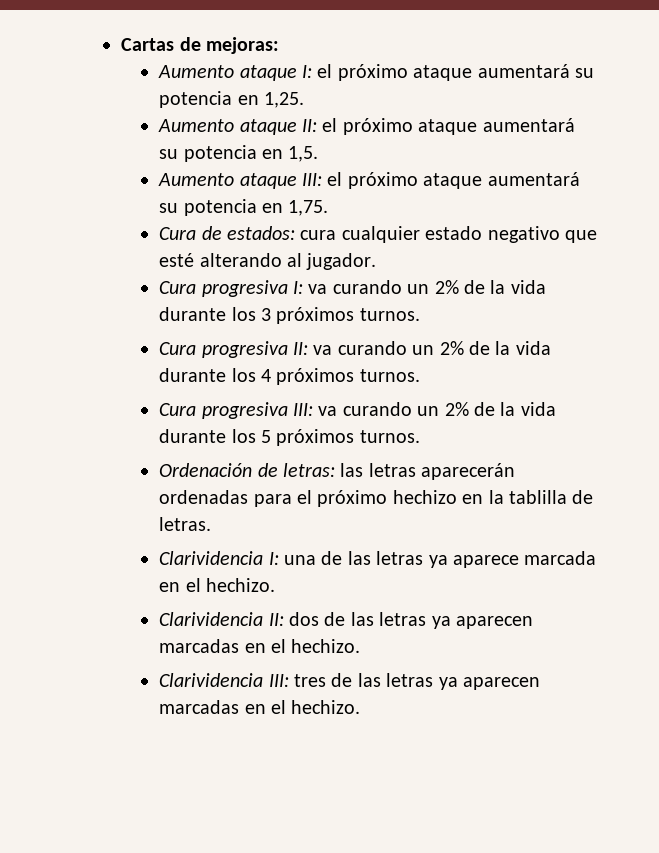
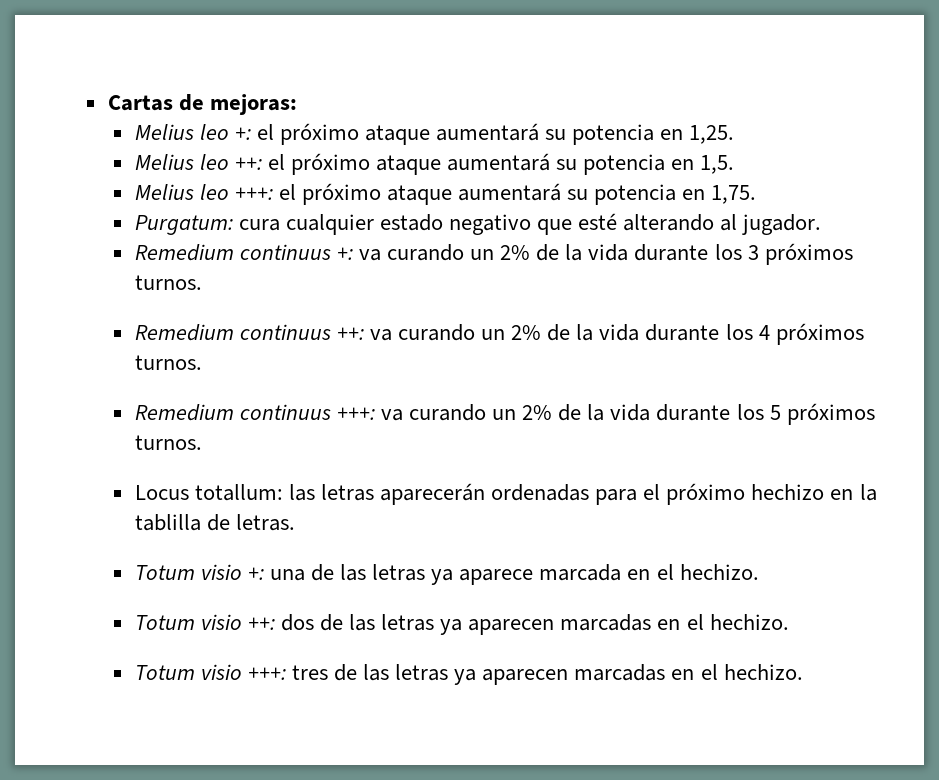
- Aumento ataque I: el próximo ataque aumentará su potencia en 1,25.
+ Melius leo +: el próximo ataque aumentará su potencia en 1,25.
- Aumento ataque II: el próximo ataque aumentará su potencia en 1,5.
+ Melius leo ++: el próximo ataque aumentará su potencia en 1,5.
- Aumento ataque III: el próximo ataque aumentará su potencia en 1,75.
+ Melius leo +++: el próximo ataque aumentará su potencia en 1,75.
- Cura de estados: cura cualquier estado negativo que esté alterando al jugador.
+ Purgatum: cura cualquier estado negativo que esté alterando al jugador.
- Cura progresiva I: va curando un 2% de la vida durante los 3 próximos turnos.
+ Remedium continuus +: va curando un 2% de la vida durante los 3 próximos turnos.
- Cura progresiva II: va curando un 2% de la vida durante los 4 próximos turnos.
+ Remedium continuus ++: va curando un 2% de la vida durante los 4 próximos turnos.
- Cura progresiva III: va curando un 2% de la vida durante los 5 próximos turnos.
+ Remedium continuus +++: va curando un 2% de la vida durante los 5 próximos turnos.
- Ordenación de letras: las letras aparecerán ordenadas para el próximo hechizo en la tablilla de letras.
+ Locus totallum: las letras aparecerán ordenadas para el próximo hechizo en la tablilla de letras.
- Clarividencia I: una de las letras ya aparece marcada en el hechizo.
+ Totum visio +: una de las letras ya aparece marcada en el hechizo.
- Clarividencia II: dos de las letras ya aparecen marcadas en el hechizo.
+ Totum visio ++: dos de las letras ya aparecen marcadas en el hechizo.
- Clarividencia III: tres de las letras ya aparecen marcadas en el hechizo.
+ Totum visio +++: tres de las letras ya aparecen marcadas en el hechizo.

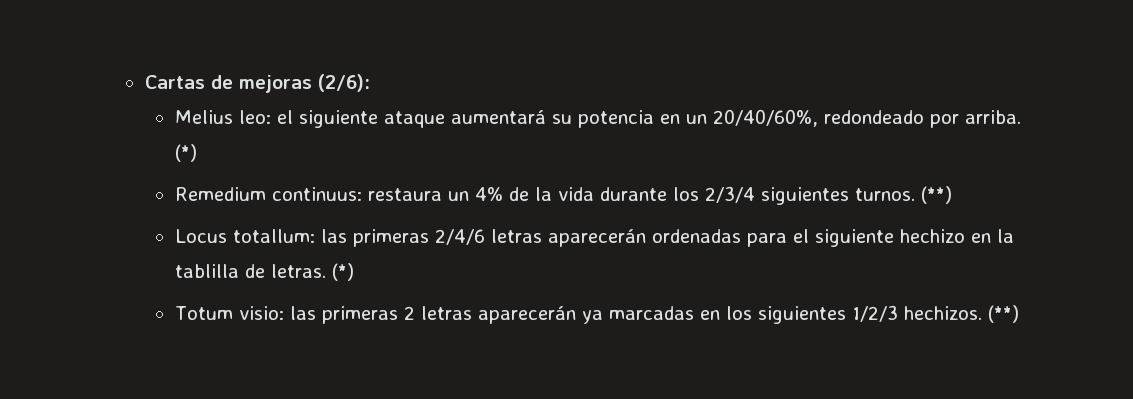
- Cartas de mejoras:
- Melius leo +: el próximo ataque aumentará su potencia en 1,25.
- Melius leo ++: el próximo ataque aumentará su potencia en 1,5.
- Melius leo +++: el próximo ataque aumentará su potencia en 1,75.
- Purgatum: cura cualquier estado negativo que esté alterando al jugador.
- Remedium continuus +: va curando un 2% de la vida durante los 3 próximos turnos.
- Remedium continuus ++: va curando un 2% de la vida durante los 4 próximos turnos.
- Remedium continuus +++: va curando un 2% de la vida durante los 5 próximos turnos.
+ Cartas de mejoras (2/6):
+ Melius leo: el siguiente ataque aumentará su potencia en un 20/40/60%, redondeado por arriba. (*)
+ Remedium continuus: restaura un 4% de la vida durante los 2/3/4 siguientes turnos. (**)
- Locus totallum: las letras aparecerán ordenadas para el próximo hechizo en la tablilla de letras.
- Totum visio +: una de las letras ya aparece marcada en el hechizo.
- Totum visio ++: dos de las letras ya aparecen marcadas en el hechizo.
- Totum visio +++: tres de las letras ya aparecen marcadas en el hechizo.
+ Locus totallum: las primeras 2/4/6 letras aparecerán ordenadas para el siguiente hechizo en la tablilla de letras. (*)
+ Totum visio: las primeras 2 letras aparecerán ya marcadas en los siguientes 1/2/3 hechizos. (**)

